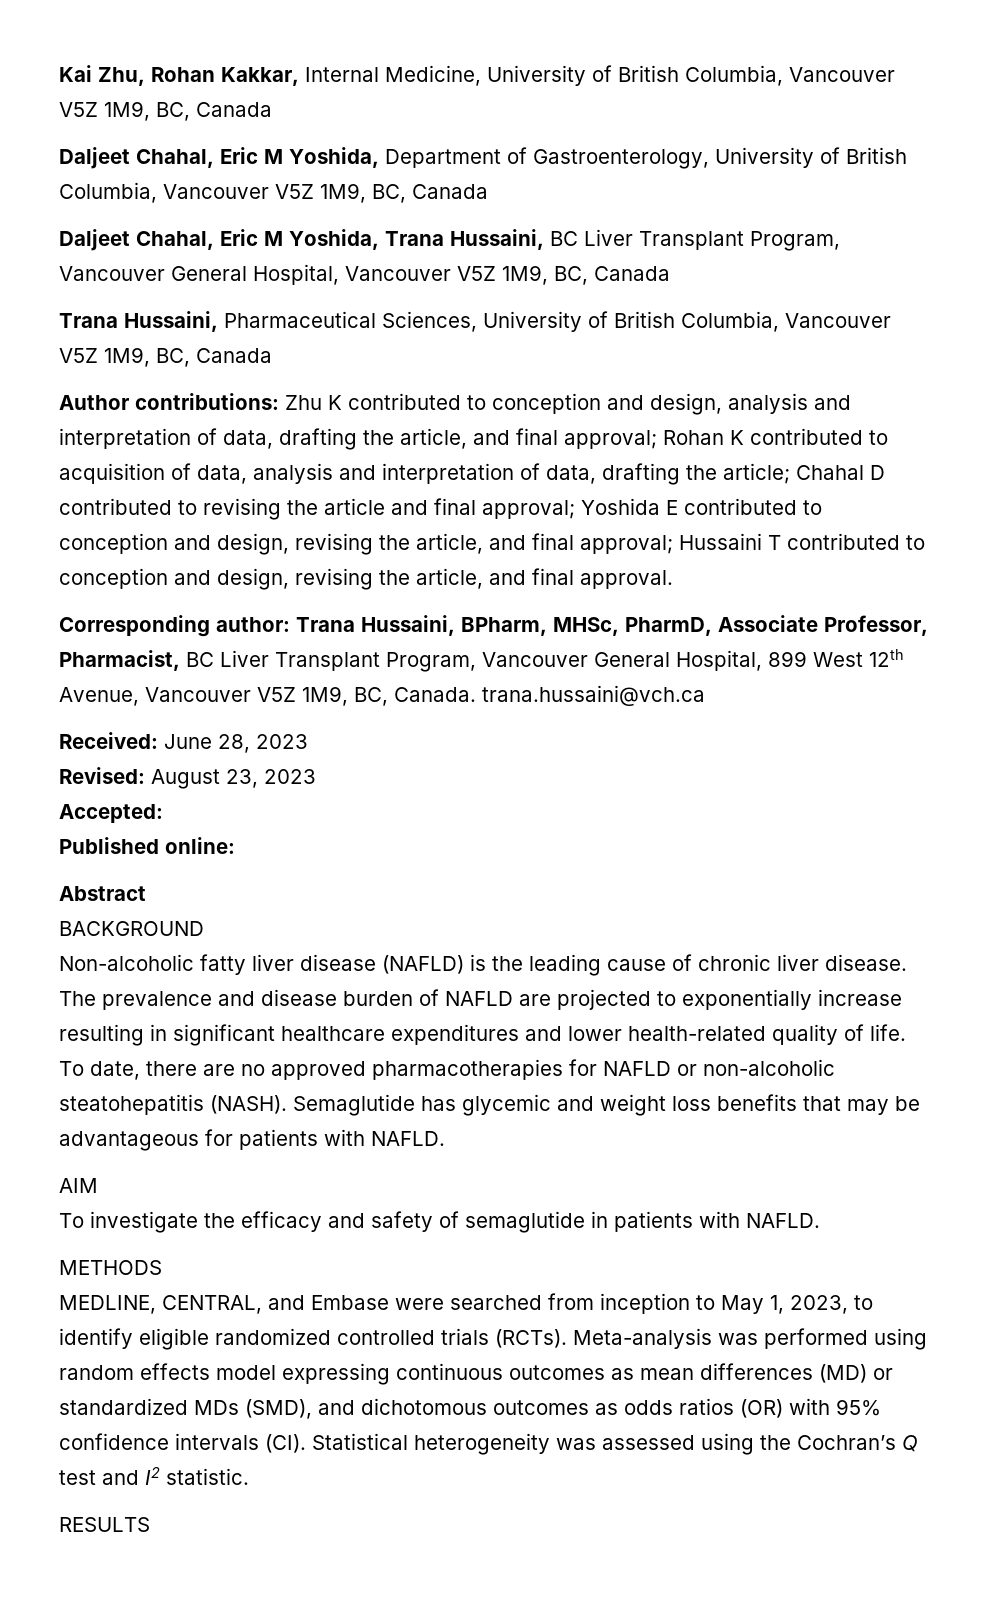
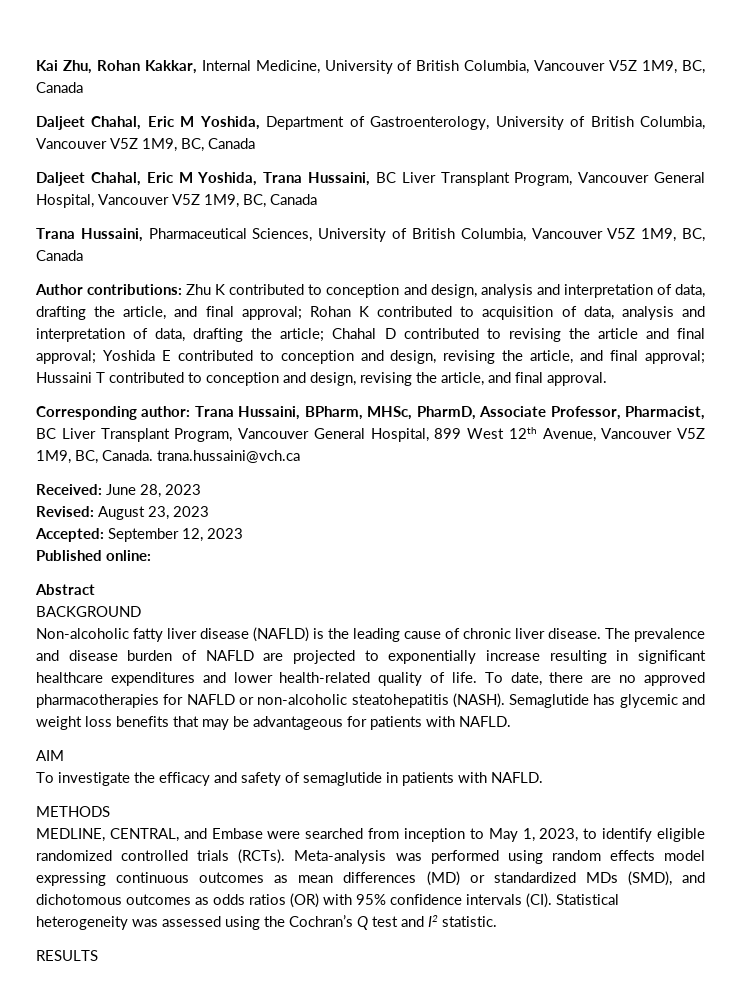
- Accepted:
+ Accepted: September 12, 2023

